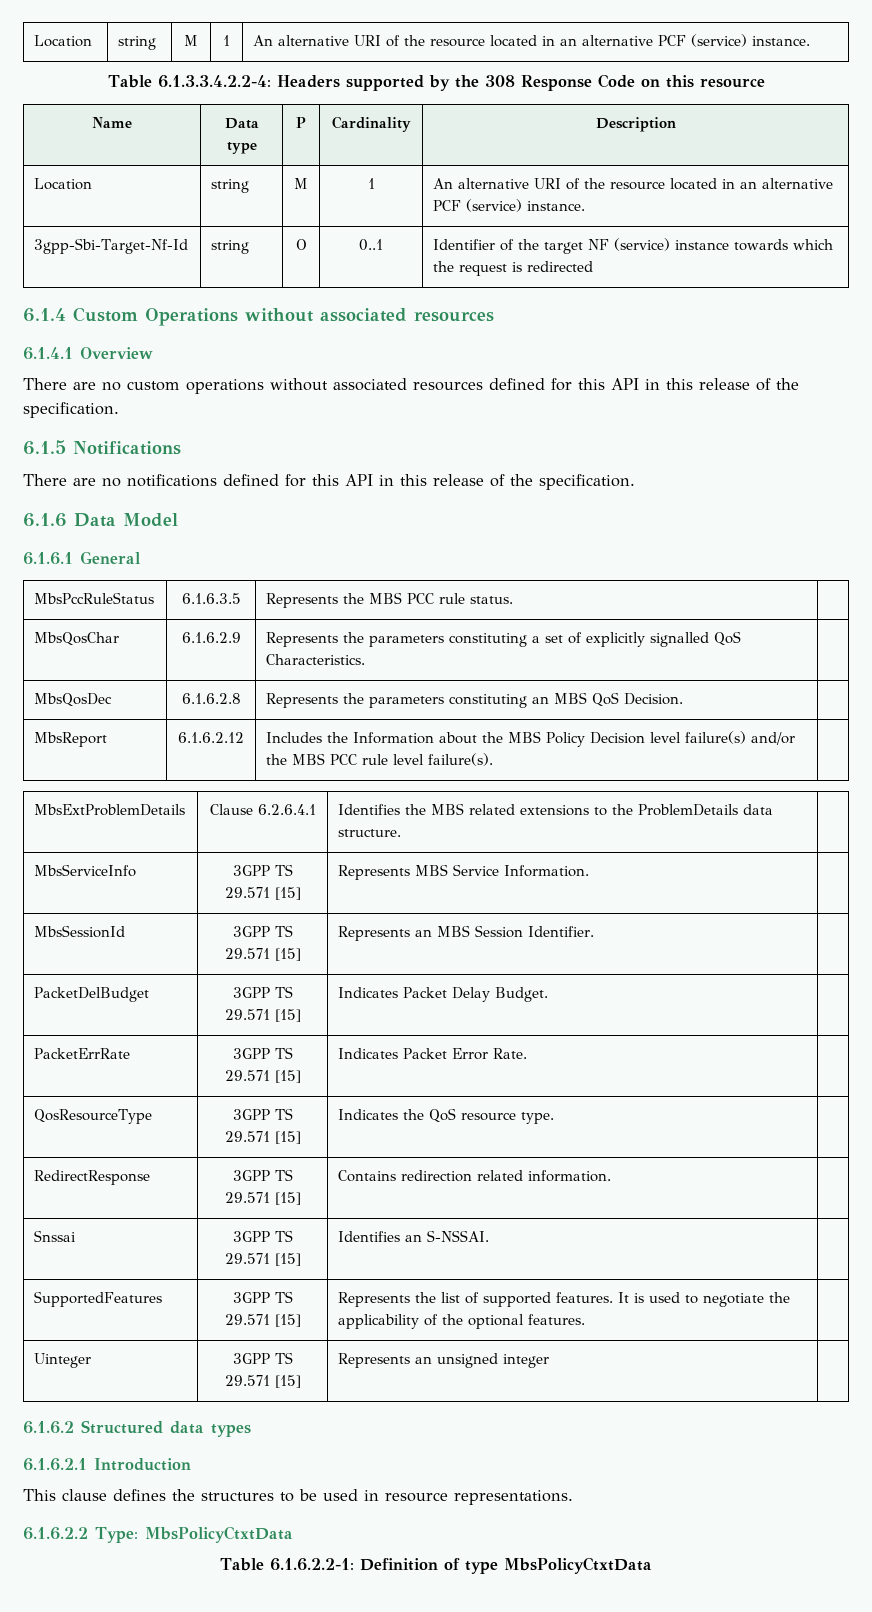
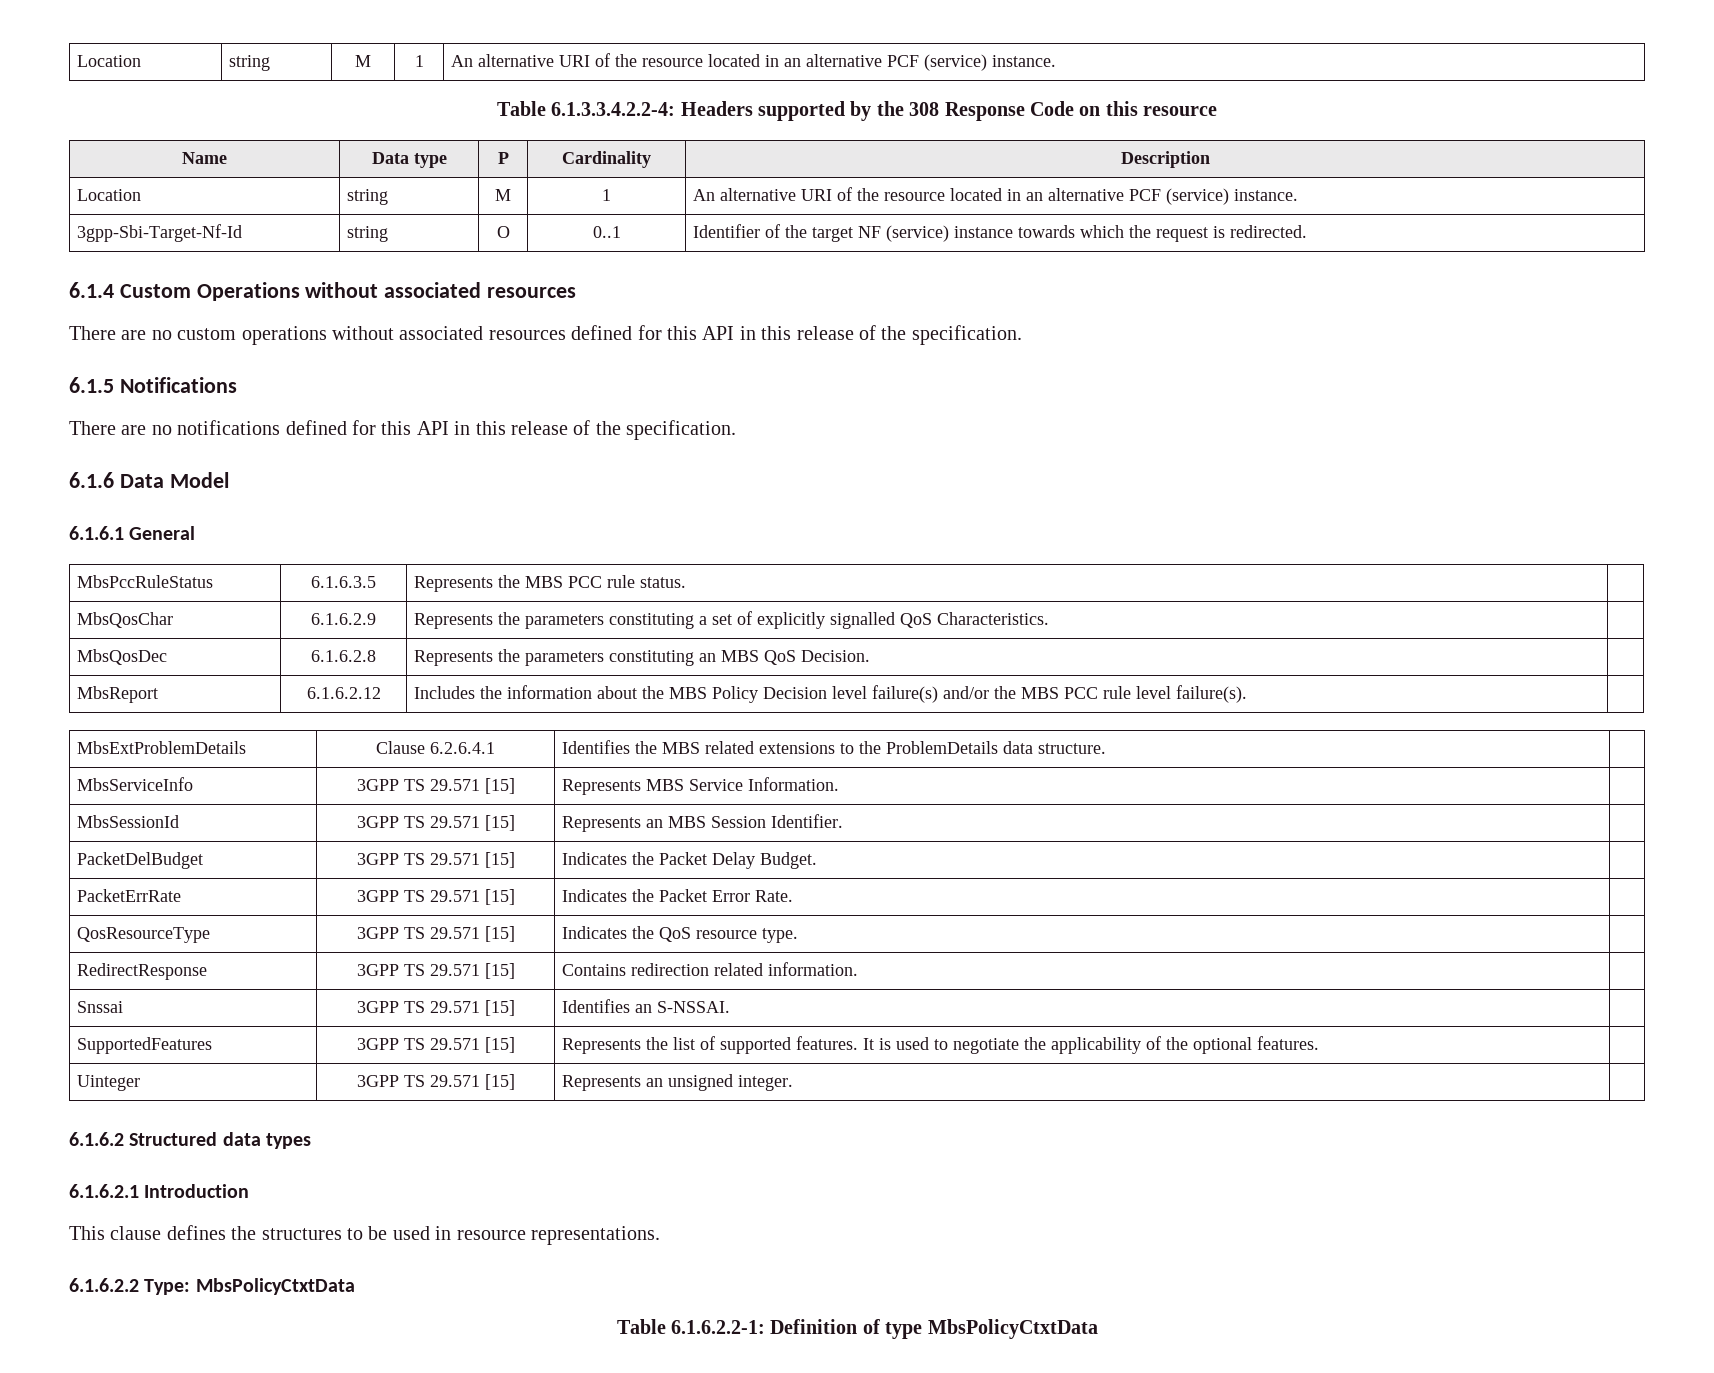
- 3gpp-Sbi-Target-Nf-Id | string | O | 0..1 | Identifier of the target NF (service) instance towards which the request is redirected
+ 3gpp-Sbi-Target-Nf-Id | string | O | 0..1 | Identifier of the target NF (service) instance towards which the request is redirected.
- 6.1.4.1 Overview
- MbsReport | 6.1.6.2.12 | Includes the Information about the MBS Policy Decision level failure(s) and/or the MBS PCC rule level failure(s). |
+ MbsReport | 6.1.6.2.12 | Includes the information about the MBS Policy Decision level failure(s) and/or the MBS PCC rule level failure(s). |
- PacketDelBudget | 3GPP TS 29.571 [15] | Indicates Packet Delay Budget. |
+ PacketDelBudget | 3GPP TS 29.571 [15] | Indicates the Packet Delay Budget. |
- PacketErrRate | 3GPP TS 29.571 [15] | Indicates Packet Error Rate. |
+ PacketErrRate | 3GPP TS 29.571 [15] | Indicates the Packet Error Rate. |
- Uinteger | 3GPP TS 29.571 [15] | Represents an unsigned integer |
+ Uinteger | 3GPP TS 29.571 [15] | Represents an unsigned integer. |

